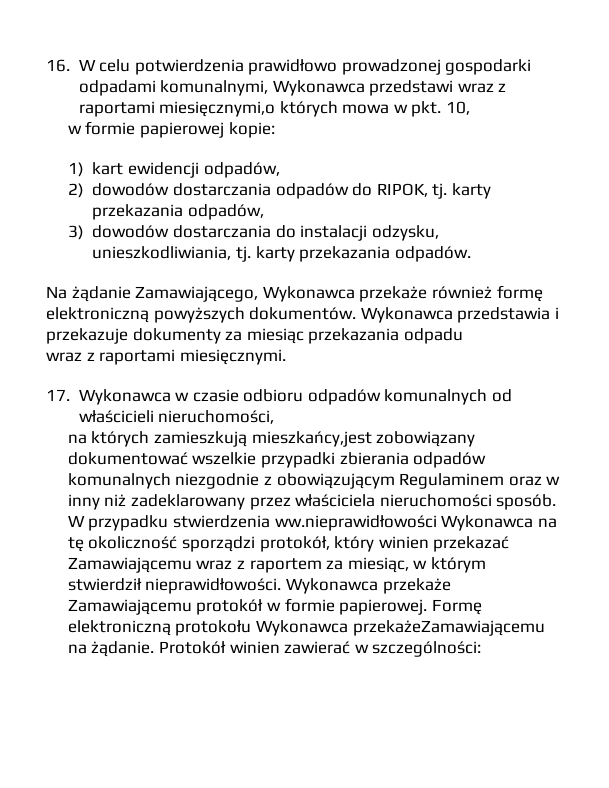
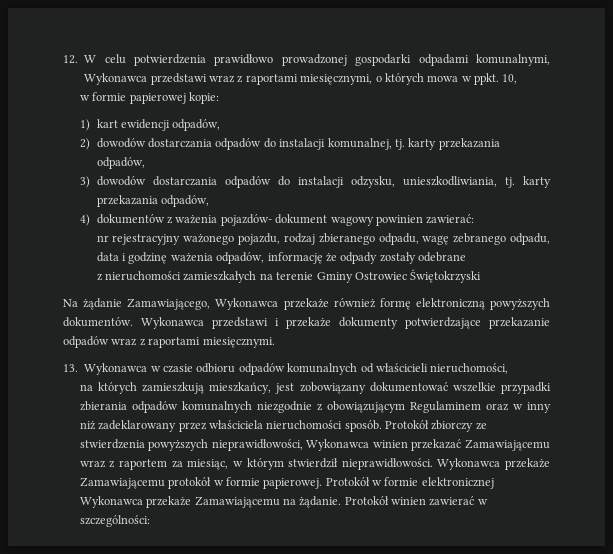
- 16. W celu potwierdzenia prawidłowo prowadzonej gospodarki odpadami komunalnymi, Wykonawca przedstawi wraz z raportami miesięcznymi,o których mowa w pkt. 10,
+ 12. W celu potwierdzenia prawidłowo prowadzonej gospodarki odpadami komunalnymi, Wykonawca przedstawi wraz z raportami miesięcznymi, o których mowa w ppkt. 10,
- 2) dowodów dostarczania odpadów do RIPOK, tj. karty przekazania odpadów,
+ 2) dowodów dostarczania odpadów do instalacji komunalnej, tj. karty przekazania odpadów,
- 3) dowodów dostarczania do instalacji odzysku, unieszkodliwiania, tj. karty przekazania odpadów.
+ 3) dowodów dostarczania odpadów do instalacji odzysku, unieszkodliwiania, tj. karty przekazania odpadów,
+ 4) dokumentów z ważenia pojazdów- dokument wagowy powinien zawierać:
+ nr rejestracyjny ważonego pojazdu, rodzaj zbieranego odpadu, wagę zebranego odpadu, data i godzinę ważenia odpadów, informację że odpady zostały odebrane
+ z nieruchomości zamieszkałych na terenie Gminy Ostrowiec Świętokrzyski
- Wykonawca przedstawia i przekazuje dokumenty za miesiąc przekazania odpadu
- wraz z raportami miesięcznymi.
+ Wykonawca przedstawi i przekaże dokumenty potwierdzające przekazanie odpadów wraz z raportami miesięcznymi.
- 17. Wykonawca w czasie odbioru odpadów komunalnych od właścicieli nieruchomości,
+ 13. Wykonawca w czasie odbioru odpadów komunalnych od właścicieli nieruchomości,
- na których zamieszkują mieszkańcy,jest zobowiązany dokumentować wszelkie przypadki zbierania odpadów komunalnych niezgodnie z obowiązującym Regulaminem oraz w inny niż zadeklarowany przez właściciela nieruchomości sposób.
+ na których zamieszkują mieszkańcy, jest zobowiązany dokumentować wszelkie przypadki zbierania odpadów komunalnych niezgodnie z obowiązującym Regulaminem oraz w inny niż zadeklarowany przez właściciela nieruchomości sposób.
- W przypadku stwierdzenia ww.nieprawidłowości Wykonawca na tę okoliczność sporządzi protokół, który winien przekazać Zamawiającemu wraz z raportem za miesiąc, w którym stwierdził nieprawidłowości.
+ Protokół zbiorczy ze stwierdzenia powyższych nieprawidłowości, Wykonawca winien przekazać Zamawiającemu wraz z raportem za miesiąc, w którym stwierdził nieprawidłowości.
- Formę elektroniczną protokołu Wykonawca przekażeZamawiającemu na żądanie.
+ Protokół w formie elektronicznej Wykonawca przekaże Zamawiającemu na żądanie.

